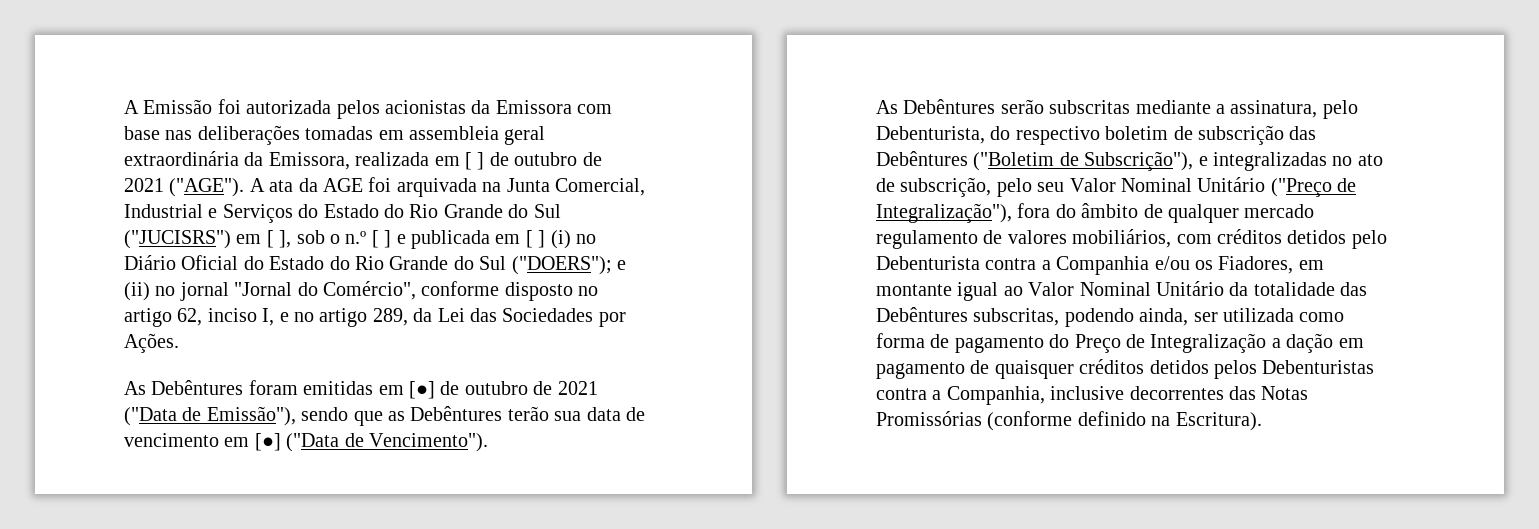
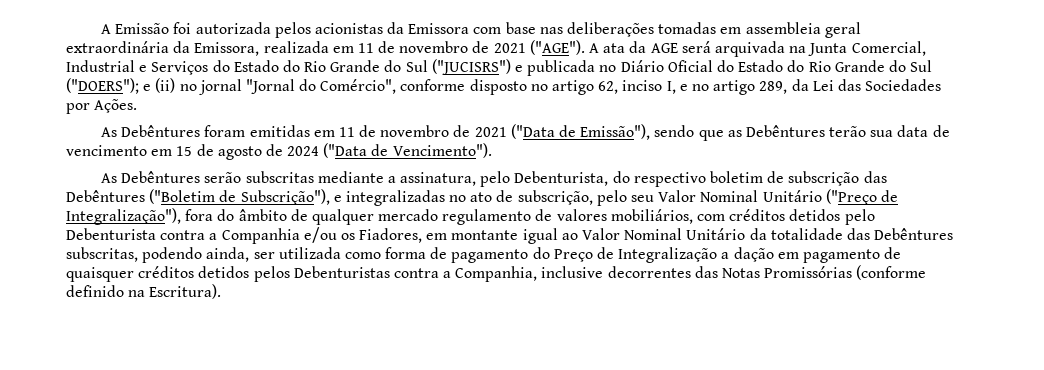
- A Emissão foi autorizada pelos acionistas da Emissora com base nas deliberações tomadas em assembleia geral extraordinária da Emissora, realizada em [ ] de outubro de 2021 ("AGE").
+ A Emissão foi autorizada pelos acionistas da Emissora com base nas deliberações tomadas em assembleia geral extraordinária da Emissora, realizada em 11 de novembro de 2021 ("AGE").
- A ata da AGE foi arquivada na Junta Comercial, Industrial e Serviços do Estado do Rio Grande do Sul ("JUCISRS") em [ ], sob o n.º [ ] e publicada em [ ] (i) no Diário Oficial do Estado do Rio Grande do Sul ("DOERS"); e (ii) no jornal "Jornal do Comércio", conforme disposto no artigo 62, inciso I, e no artigo 289, da Lei das Sociedades por Ações.
+ A ata da AGE será arquivada na Junta Comercial, Industrial e Serviços do Estado do Rio Grande do Sul ("JUCISRS") e publicada no Diário Oficial do Estado do Rio Grande do Sul ("DOERS"); e (ii) no jornal "Jornal do Comércio", conforme disposto no artigo 62, inciso I, e no artigo 289, da Lei das Sociedades por Ações.
- As Debêntures foram emitidas em [●] de outubro de 2021 ("Data de Emissão"), sendo que as Debêntures terão sua data de vencimento em [●] ("Data de Vencimento").
+ As Debêntures foram emitidas em 11 de novembro de 2021 ("Data de Emissão"), sendo que as Debêntures terão sua data de vencimento em 15 de agosto de 2024 ("Data de Vencimento").

